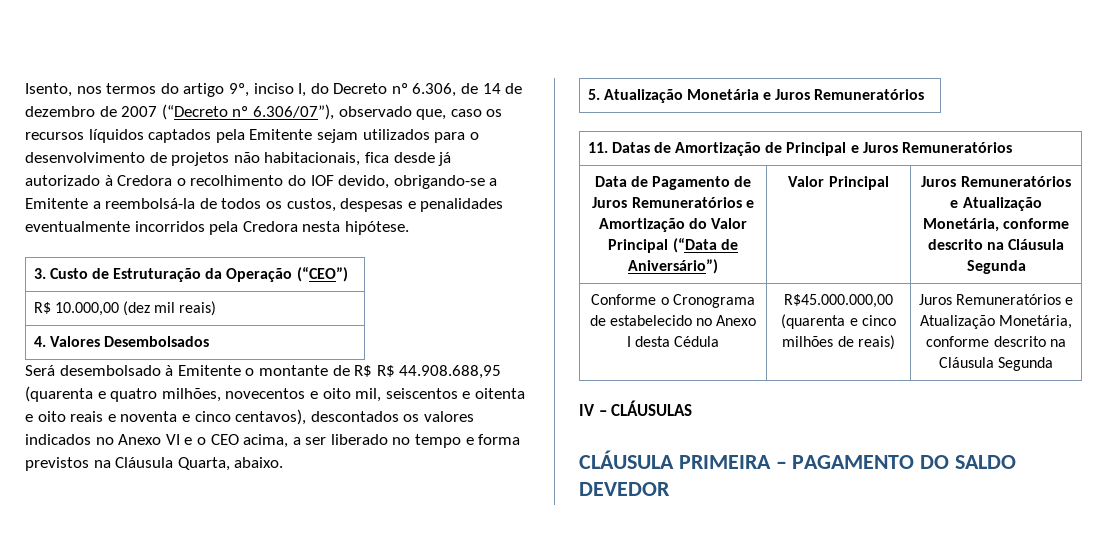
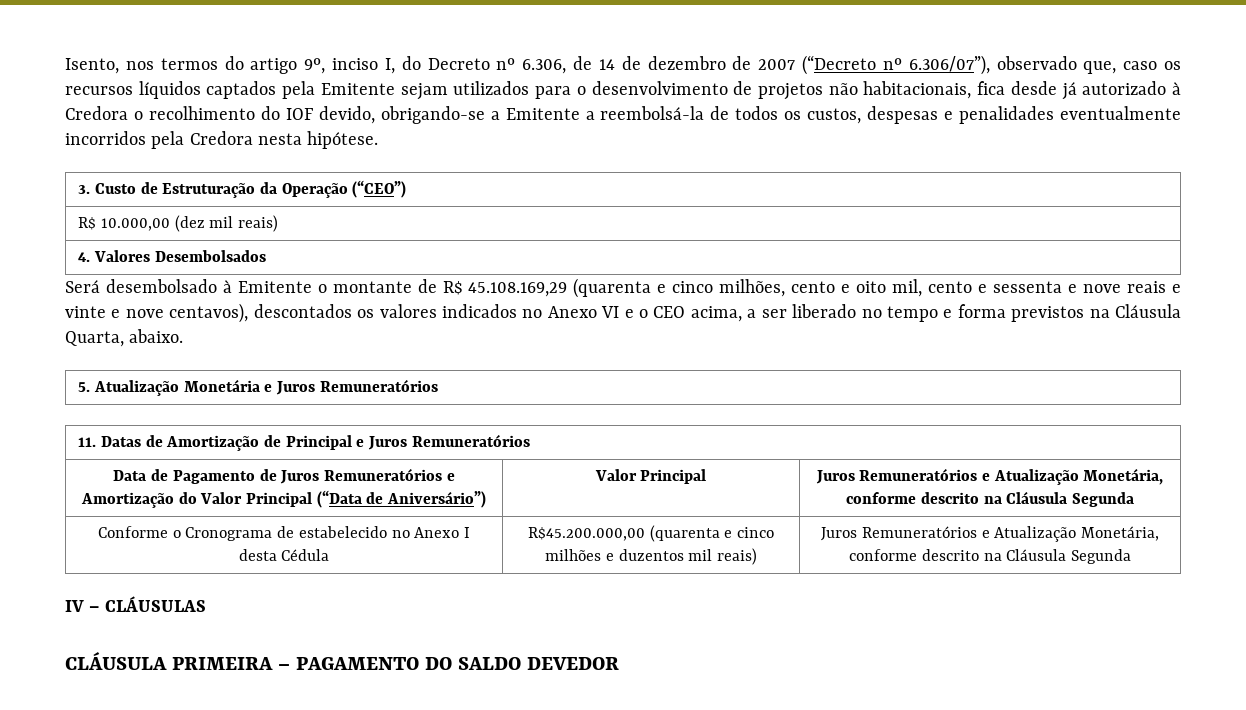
- Será desembolsado à Emitente o montante de R$ R$ 44.908.688,95 (quarenta e quatro milhões, novecentos e oito mil, seiscentos e oitenta e oito reais e noventa e cinco centavos), descontados os valores indicados no Anexo VI e o CEO acima, a ser liberado no tempo e forma previstos na Cláusula Quarta, abaixo.
+ Será desembolsado à Emitente o montante de R$ 45.108.169,29 (quarenta e cinco milhões, cento e oito mil, cento e sessenta e nove reais e vinte e nove centavos), descontados os valores indicados no Anexo VI e o CEO acima, a ser liberado no tempo e forma previstos na Cláusula Quarta, abaixo.
- Conforme o Cronograma de estabelecido no Anexo I desta Cédula | R$45.000.000,00 (quarenta e cinco milhões de reais) | Juros Remuneratórios e Atualização Monetária, conforme descrito na Cláusula Segunda
+ Conforme o Cronograma de estabelecido no Anexo I desta Cédula | R$45.200.000,00 (quarenta e cinco milhões e duzentos mil reais) | Juros Remuneratórios e Atualização Monetária, conforme descrito na Cláusula Segunda

